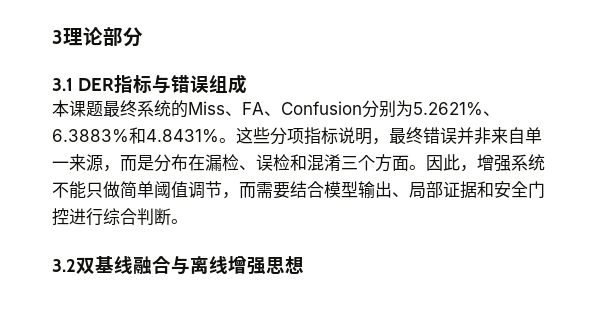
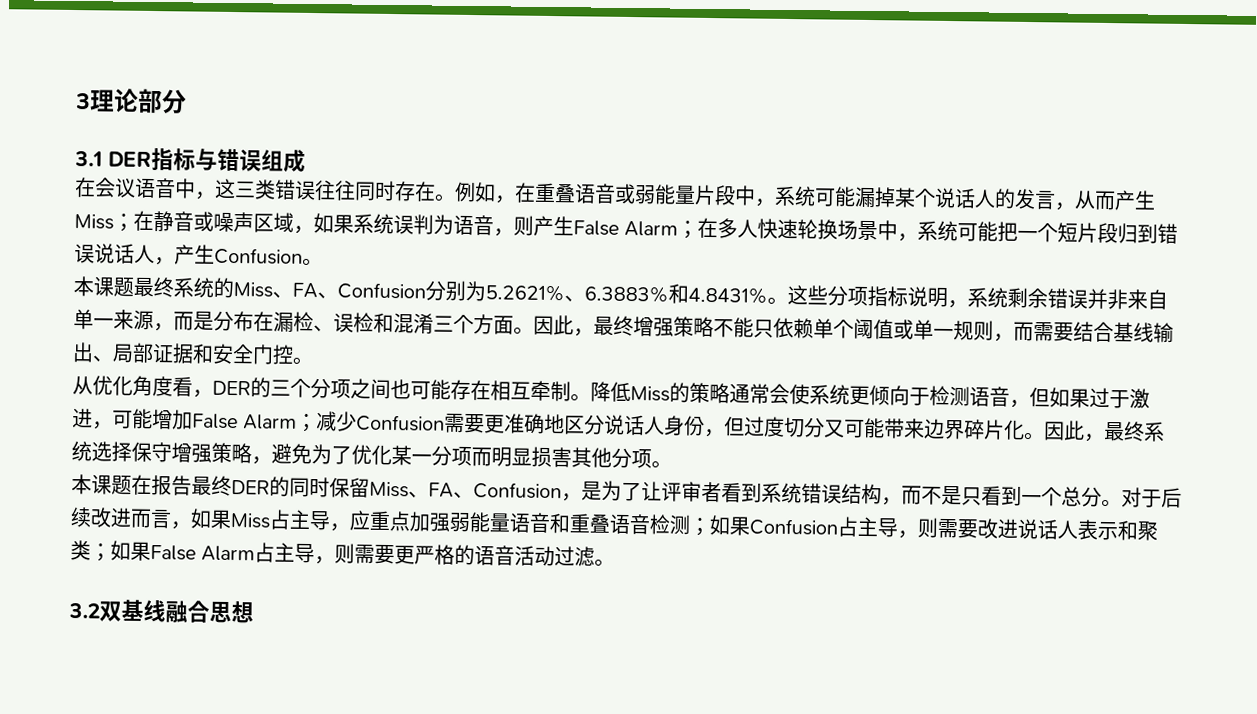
+ 在会议语音中，这三类错误往往同时存在。例如，在重叠语音或弱能量片段中，系统可能漏掉某个说话人的发言，从而产生Miss；在静音或噪声区域，如果系统误判为语音，则产生False Alarm；在多人快速轮换场景中，系统可能把一个短片段归到错误说话人，产生Confusion。
- 这些分项指标说明，最终错误并非来自单一来源，而是分布在漏检、误检和混淆三个方面。
+ 这些分项指标说明，系统剩余错误并非来自单一来源，而是分布在漏检、误检和混淆三个方面。
- 因此，增强系统不能只做简单阈值调节，而需要结合模型输出、局部证据和安全门控进行综合判断。
+ 因此，最终增强策略不能只依赖单个阈值或单一规则，而需要结合基线输出、局部证据和安全门控。
+ 从优化角度看，DER的三个分项之间也可能存在相互牵制。降低Miss的策略通常会使系统更倾向于检测语音，但如果过于激进，可能增加False Alarm；减少Confusion需要更准确地区分说话人身份，但过度切分又可能带来边界碎片化。因此，最终系统选择保守增强策略，避免为了优化某一分项而明显损害其他分项。
+ 本课题在报告最终DER的同时保留Miss、FA、Confusion，是为了让评审者看到系统错误结构，而不是只看到一个总分。对于后续改进而言，如果Miss占主导，应重点加强弱能量语音和重叠语音检测；如果Confusion占主导，则需要改进说话人表示和聚类；如果False Alarm占主导，则需要更严格的语音活动过滤。
- 3.2双基线融合与离线增强思想
+ 3.2双基线融合思想

